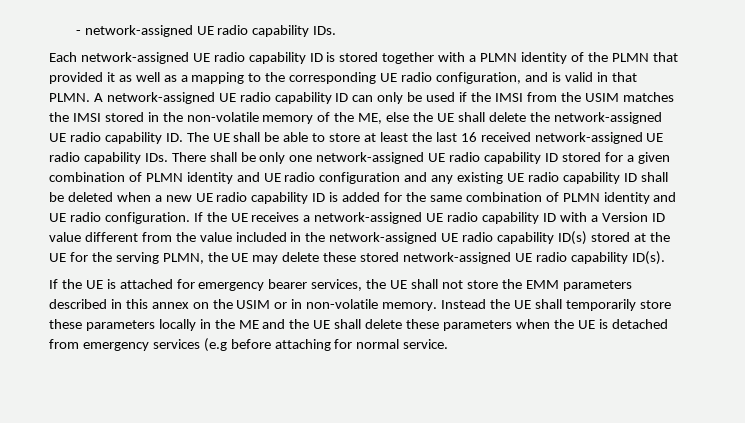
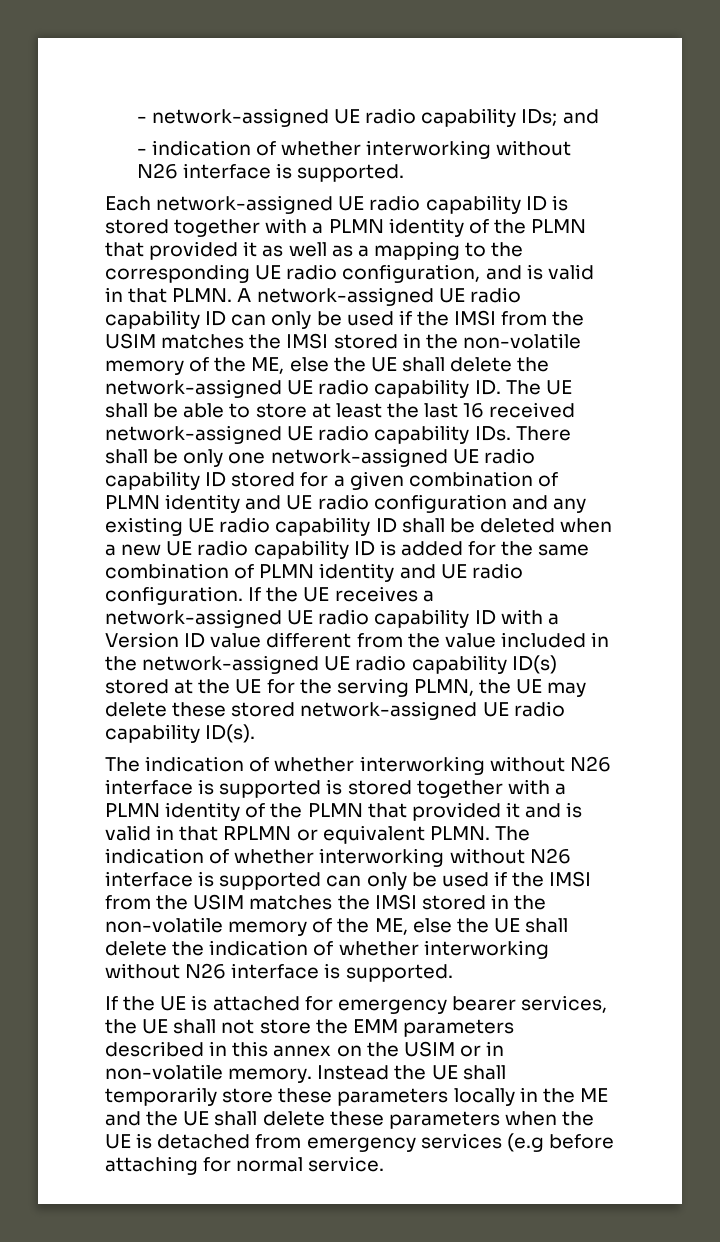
- - network-assigned UE radio capability IDs.
+ - network-assigned UE radio capability IDs; and
+ - indication of whether interworking without N26 interface is supported.
+ The indication of whether interworking without N26 interface is supported is stored together with a PLMN identity of the PLMN that provided it and is valid in that RPLMN or equivalent PLMN. The indication of whether interworking without N26 interface is supported can only be used if the IMSI from the USIM matches the IMSI stored in the non-volatile memory of the ME, else the UE shall delete the indication of whether interworking without N26 interface is supported.

